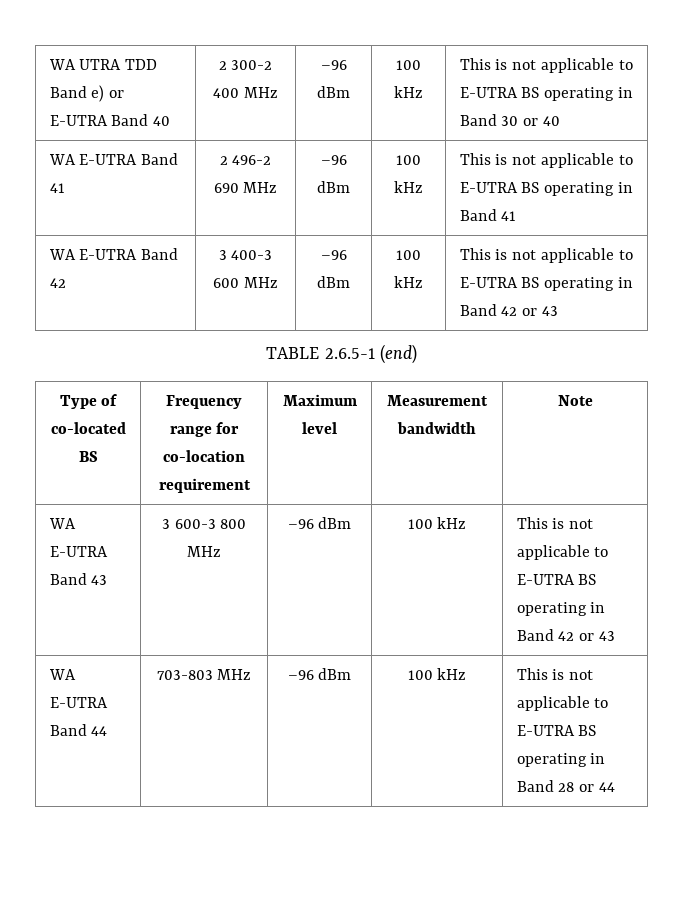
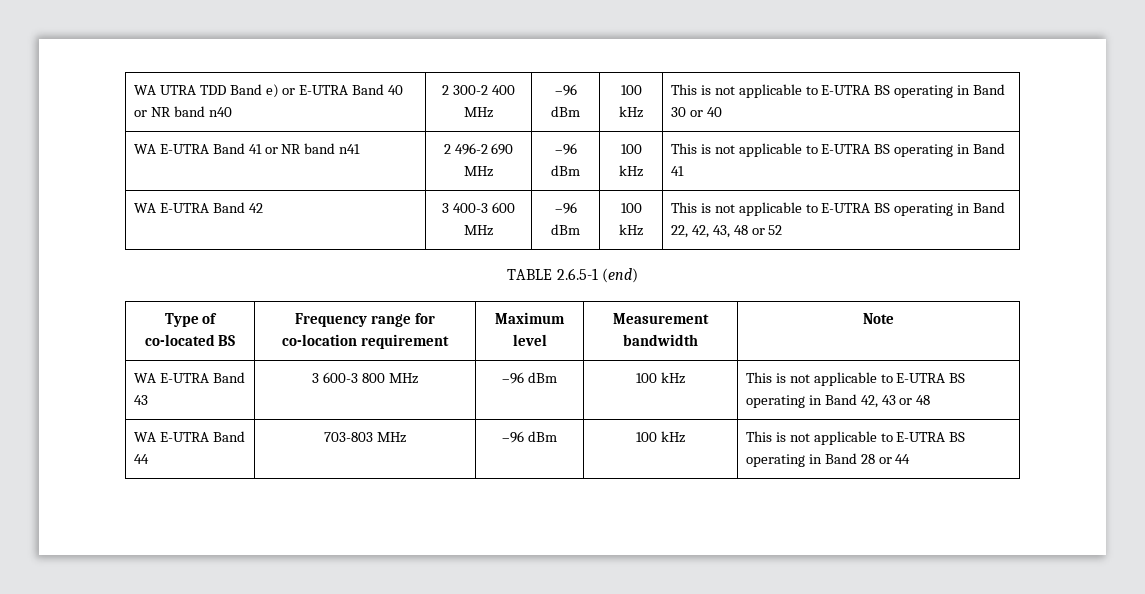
- WA UTRA TDD Band e) or E-UTRA Band 40 | 2 300-2 400 MHz | –96 dBm | 100 kHz | This is not applicable to E-UTRA BS operating in Band 30 or 40
+ WA UTRA TDD Band e) or E-UTRA Band 40 or NR band n40 | 2 300-2 400 MHz | –96 dBm | 100 kHz | This is not applicable to E-UTRA BS operating in Band 30 or 40
- WA E-UTRA Band 41 | 2 496-2 690 MHz | –96 dBm | 100 kHz | This is not applicable to E-UTRA BS operating in Band 41
+ WA E-UTRA Band 41 or NR band n41 | 2 496-2 690 MHz | –96 dBm | 100 kHz | This is not applicable to E-UTRA BS operating in Band 41
- WA E-UTRA Band 42 | 3 400-3 600 MHz | –96 dBm | 100 kHz | This is not applicable to E-UTRA BS operating in Band 42 or 43
+ WA E-UTRA Band 42 | 3 400-3 600 MHz | –96 dBm | 100 kHz | This is not applicable to E-UTRA BS operating in Band 22, 42, 43, 48 or 52
- WA E-UTRA Band 43 | 3 600-3 800 MHz | –96 dBm | 100 kHz | This is not applicable to E-UTRA BS operating in Band 42 or 43
+ WA E-UTRA Band 43 | 3 600-3 800 MHz | –96 dBm | 100 kHz | This is not applicable to E-UTRA BS operating in Band 42, 43 or 48

